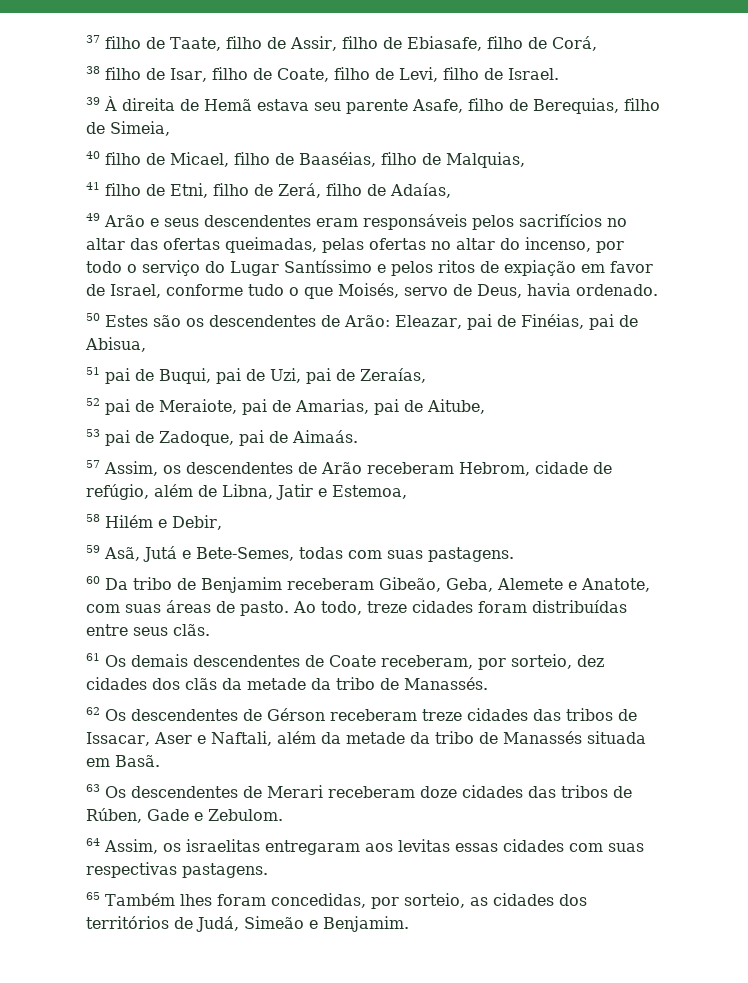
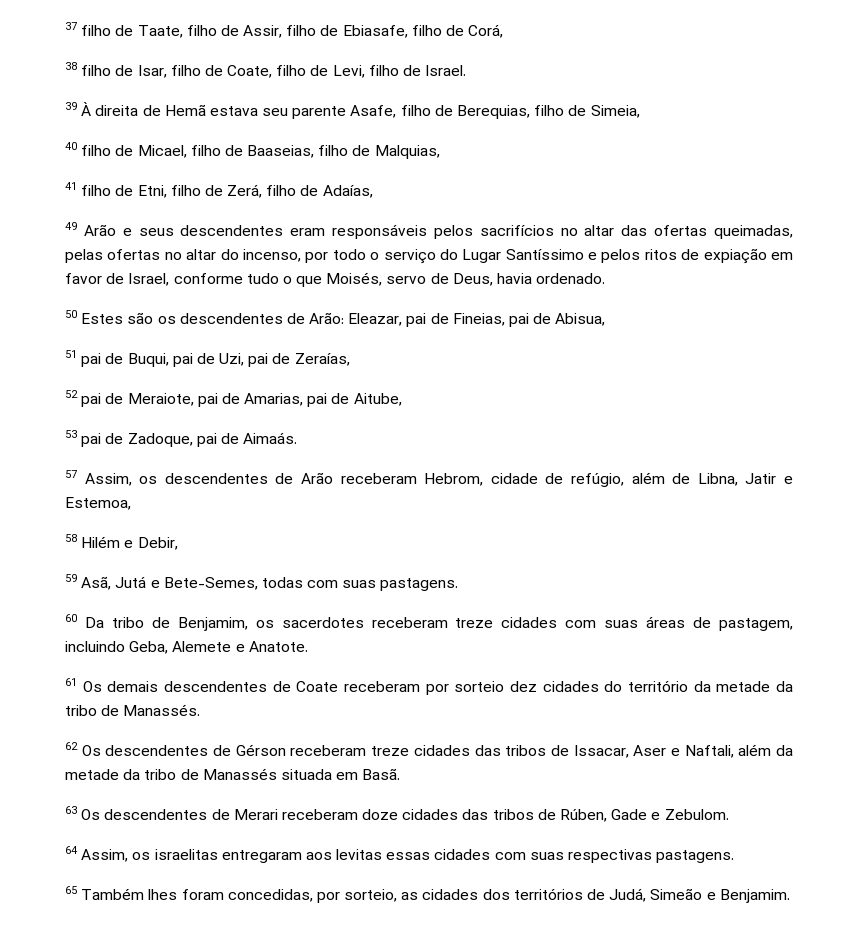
- 40 filho de Micael, filho de Baaséias, filho de Malquias,
+ 40 filho de Micael, filho de Baaseias, filho de Malquias,
- 50 Estes são os descendentes de Arão: Eleazar, pai de Finéias, pai de Abisua,
+ 50 Estes são os descendentes de Arão: Eleazar, pai de Fineias, pai de Abisua,
- 60 Da tribo de Benjamim receberam Gibeão, Geba, Alemete e Anatote, com suas áreas de pasto. Ao todo, treze cidades foram distribuídas entre seus clãs.
+ 60 Da tribo de Benjamim, os sacerdotes receberam treze cidades com suas áreas de pastagem, incluindo Geba, Alemete e Anatote.
- 61 Os demais descendentes de Coate receberam, por sorteio, dez cidades dos clãs da metade da tribo de Manassés.
+ 61 Os demais descendentes de Coate receberam por sorteio dez cidades do território da metade da tribo de Manassés.

